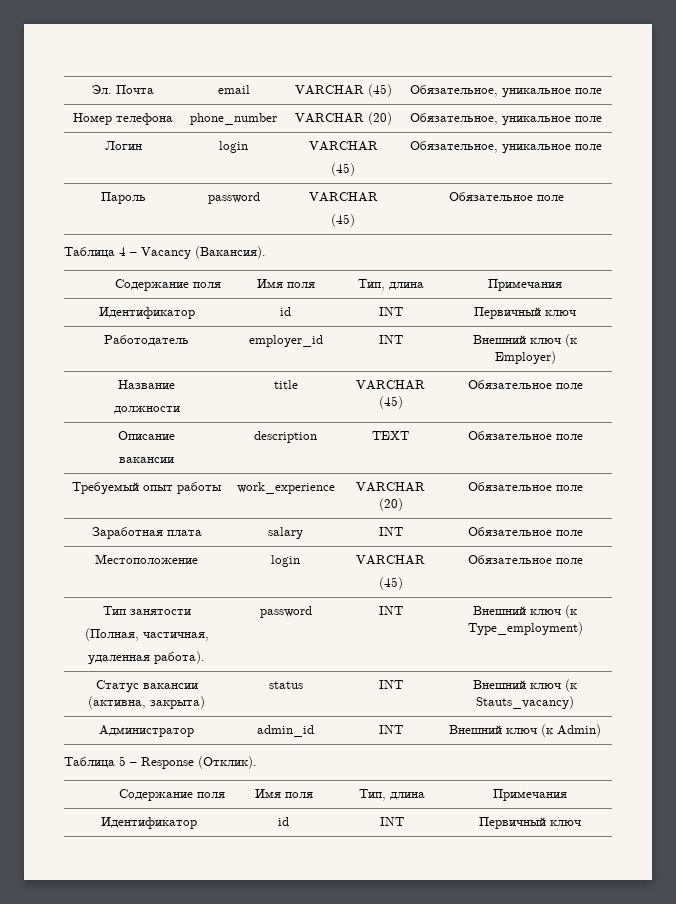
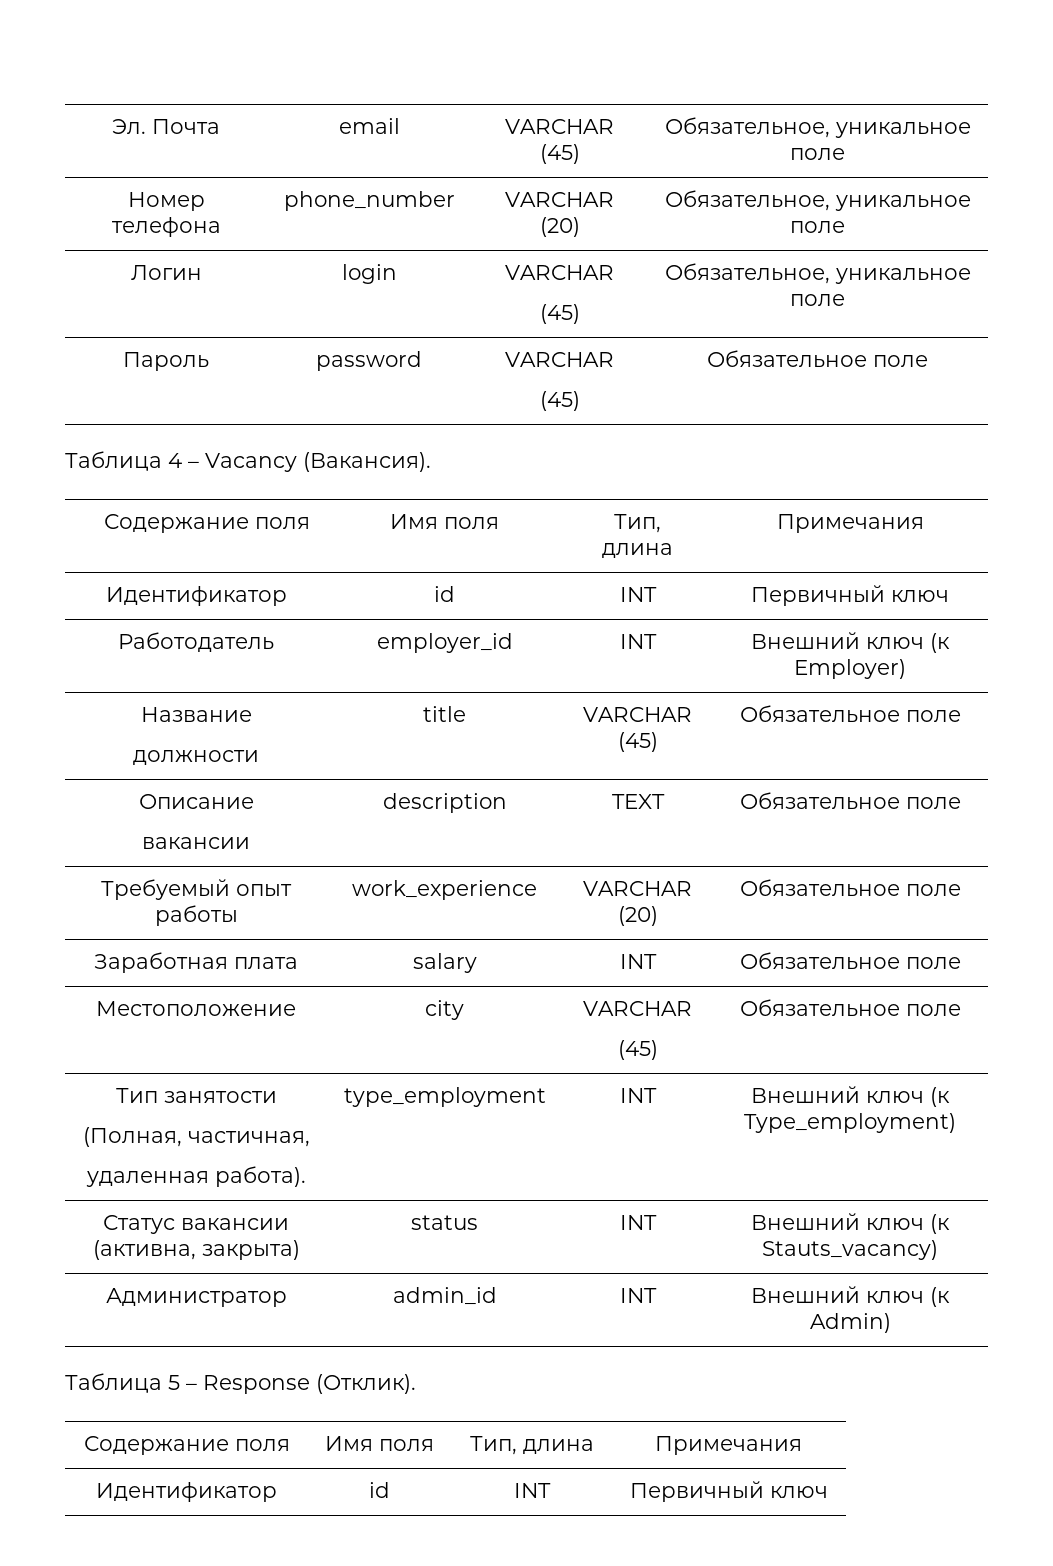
- Местоположение | login | VARCHAR
+ Местоположение | city | VARCHAR
  Тип занятости
  (Полная, частичная,
- удаленная работа). | password | INT | Внешний ключ (к Type_employment)
+ удаленная работа). | type_employment | INT | Внешний ключ (к Type_employment)

